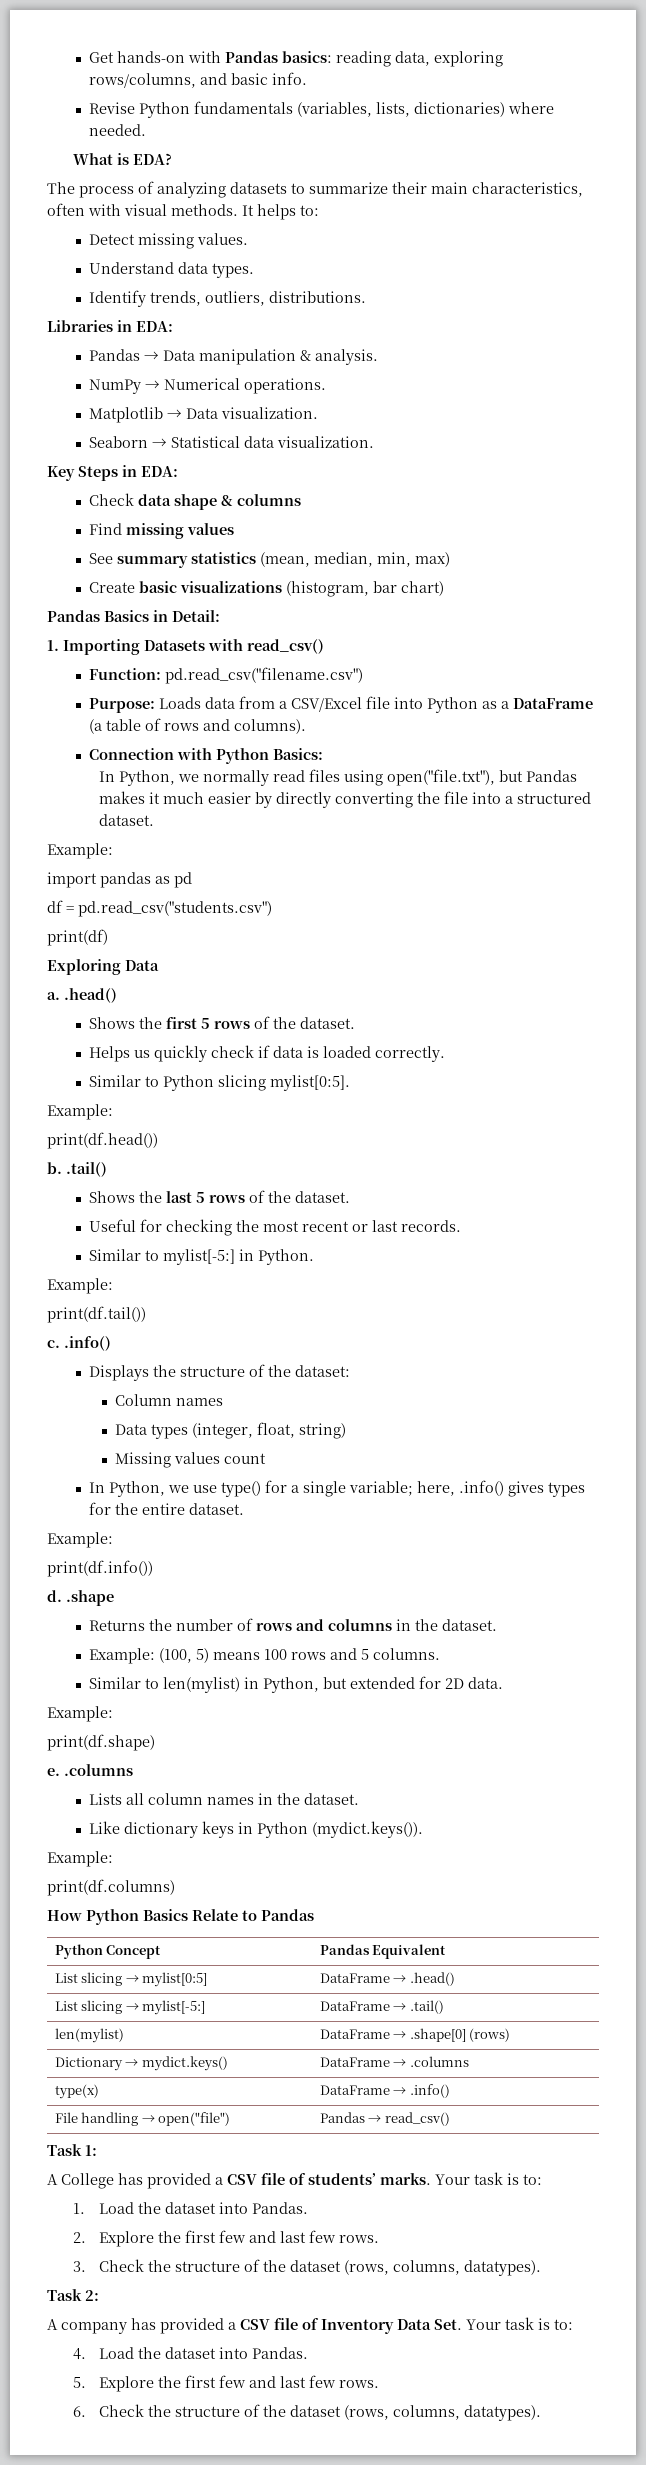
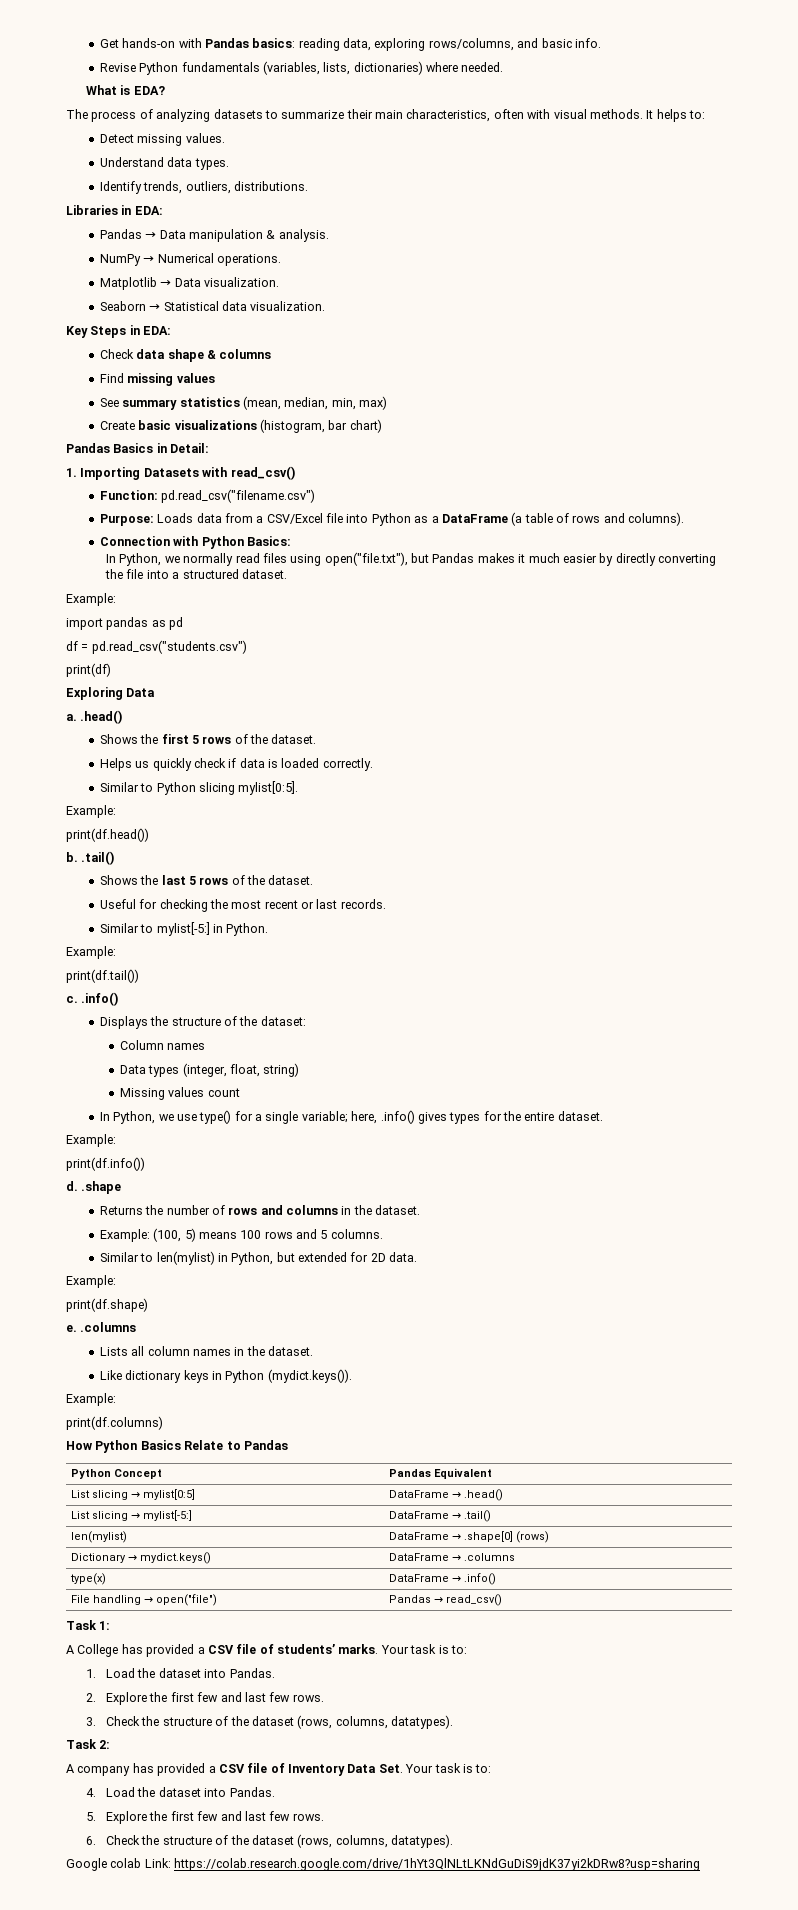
+ Google colab Link: https://colab.research.google.com/drive/1hYt3QlNLtLKNdGuDiS9jdK37yi2kDRw8?usp=sharing

